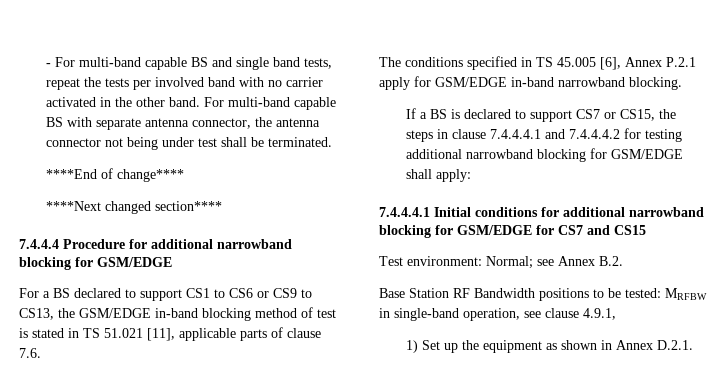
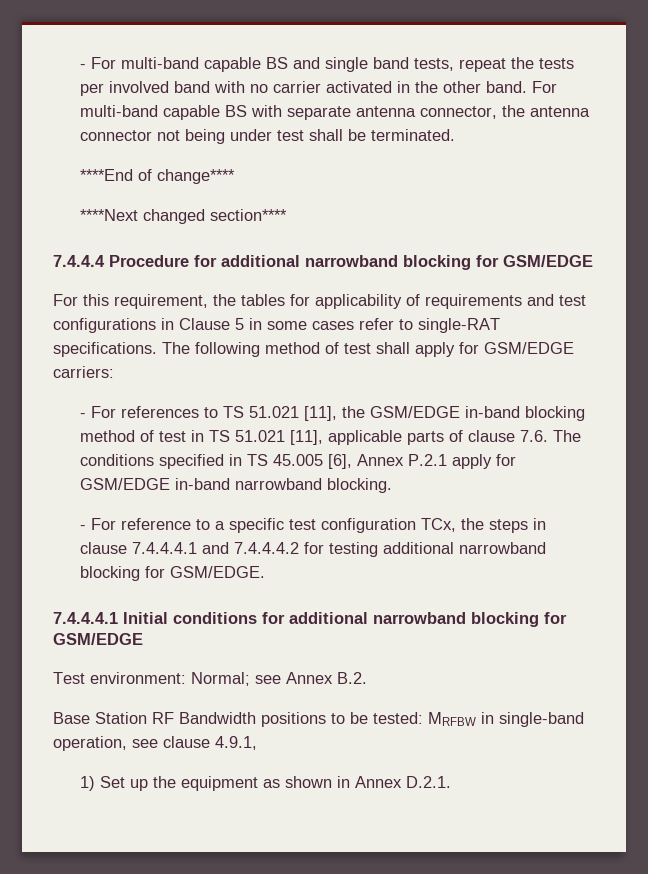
- For a BS declared to support CS1 to CS6 or CS9 to CS13, the GSM/EDGE in-band blocking method of test is stated in TS 51.021 [11], applicable parts of clause 7.6.
- The conditions specified in TS 45.005 [6], Annex P.2.1 apply for GSM/EDGE in-band narrowband blocking.
+ For this requirement, the tables for applicability of requirements and test configurations in Clause 5 in some cases refer to single-RAT specifications. The following method of test shall apply for GSM/EDGE carriers:
+ - For references to TS 51.021 [11], the GSM/EDGE in-band blocking method of test in TS 51.021 [11], applicable parts of clause 7.6. The conditions specified in TS 45.005 [6], Annex P.2.1 apply for GSM/EDGE in-band narrowband blocking.
- If a BS is declared to support CS7 or CS15, the steps in clause 7.4.4.4.1 and 7.4.4.4.2 for testing additional narrowband blocking for GSM/EDGE shall apply:
+ - For reference to a specific test configuration TCx, the steps in clause 7.4.4.4.1 and 7.4.4.4.2 for testing additional narrowband blocking for GSM/EDGE.
- 7.4.4.4.1 Initial conditions for additional narrowband blocking for GSM/EDGE for CS7 and CS15
+ 7.4.4.4.1 Initial conditions for additional narrowband blocking for GSM/EDGE

